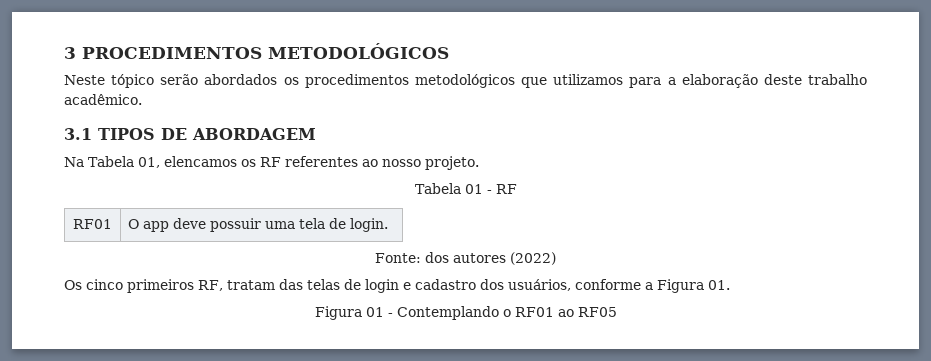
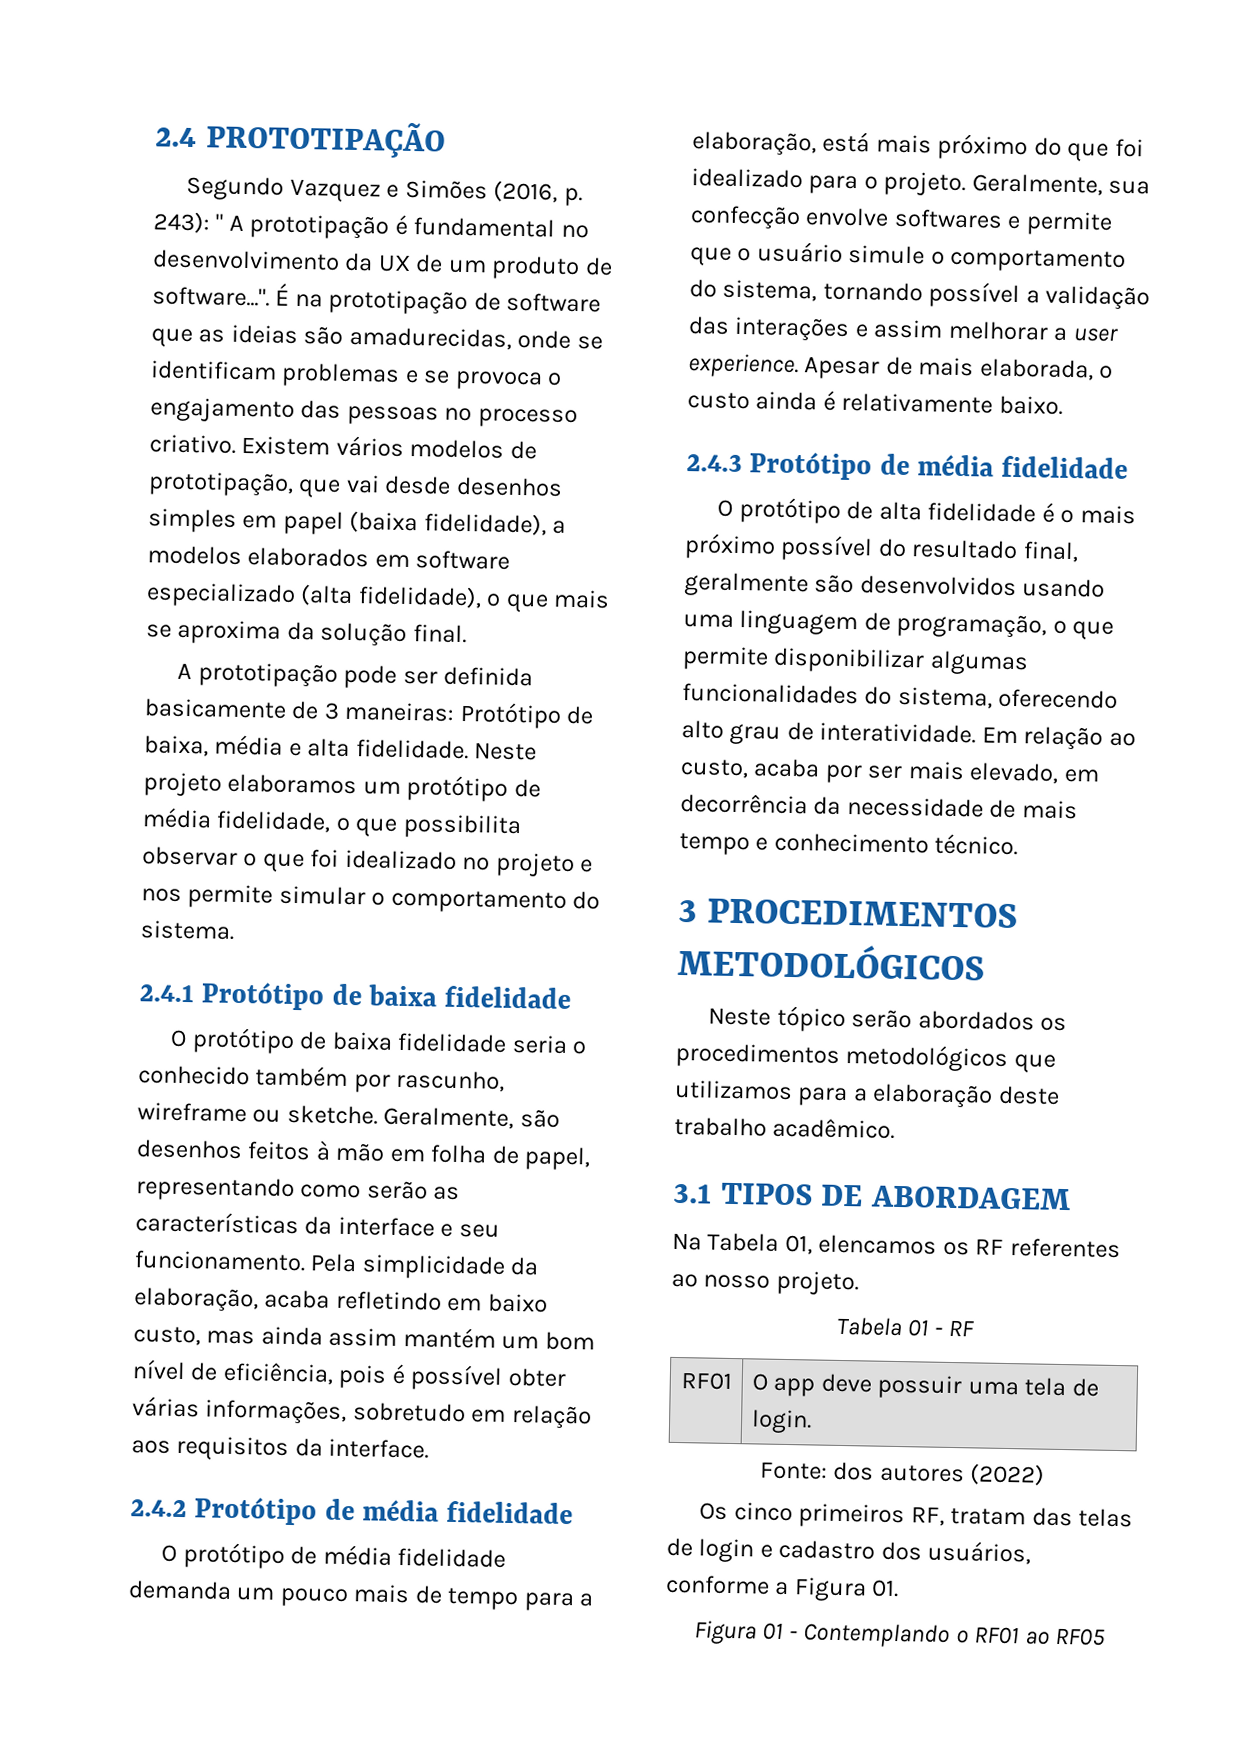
+ 2.4 PROTOTIPAÇÃO
+ Segundo Vazquez e Simões (2016, p. 243): " A prototipação é fundamental no desenvolvimento da UX de um produto de software...". É na prototipação de software que as ideias são amadurecidas, onde se identificam problemas e se provoca o engajamento das pessoas no processo criativo. Existem vários modelos de prototipação, que vai desde desenhos simples em papel (baixa fidelidade), a modelos elaborados em software especializado (alta fidelidade), o que mais se aproxima da solução final.
+ A prototipação pode ser definida basicamente de 3 maneiras: Protótipo de baixa, média e alta fidelidade. Neste projeto elaboramos um protótipo de média fidelidade, o que possibilita observar o que foi idealizado no projeto e nos permite simular o comportamento do sistema.
+ 2.4.1 Protótipo de baixa fidelidade
+ O protótipo de baixa fidelidade seria o conhecido também por rascunho, wireframe ou sketche. Geralmente, são desenhos feitos à mão em folha de papel, representando como serão as características da interface e seu funcionamento. Pela simplicidade da elaboração, acaba refletindo em baixo custo, mas ainda assim mantém um bom nível de eficiência, pois é possível obter várias informações, sobretudo em relação aos requisitos da interface.
+ 2.4.2 Protótipo de média fidelidade
+ O protótipo de média fidelidade demanda um pouco mais de tempo para a elaboração, está mais próximo do que foi idealizado para o projeto. Geralmente, sua confecção envolve softwares e permite que o usuário simule o comportamento do sistema, tornando possível a validação das interações e assim melhorar a user experience. Apesar de mais elaborada, o custo ainda é relativamente baixo.
+ 2.4.3 Protótipo de média fidelidade
+ O protótipo de alta fidelidade é o mais próximo possível do resultado final, geralmente são desenvolvidos usando uma linguagem de programação, o que permite disponibilizar algumas funcionalidades do sistema, oferecendo alto grau de interatividade. Em relação ao custo, acaba por ser mais elevado, em decorrência da necessidade de mais tempo e conhecimento técnico.

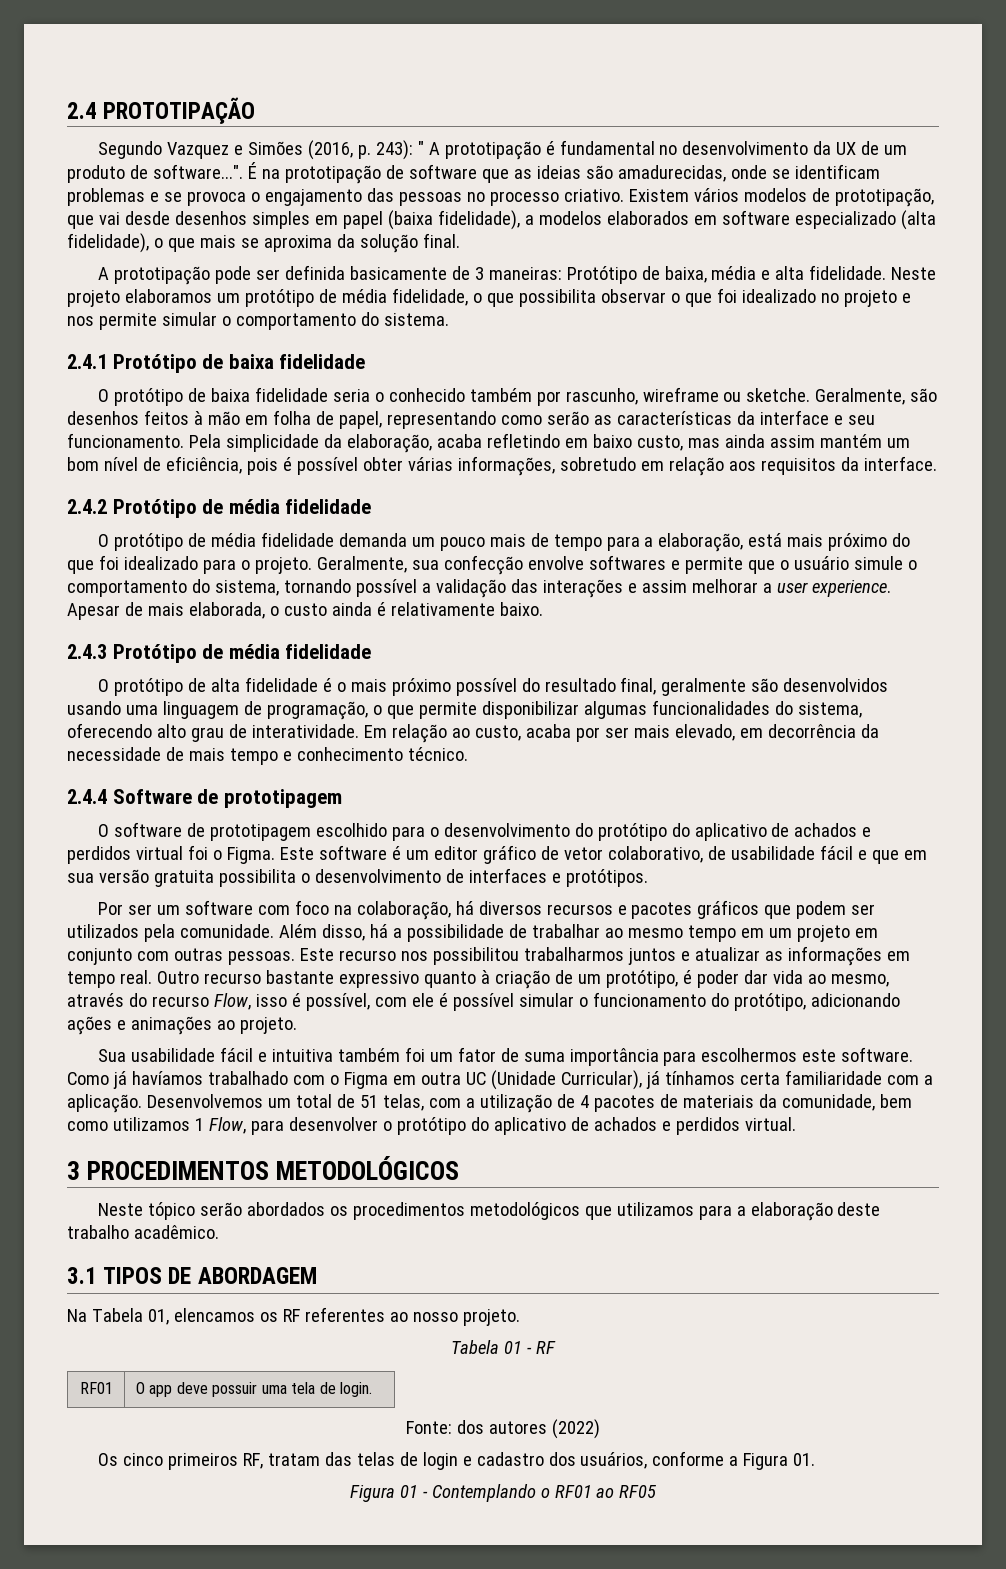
+ 2.4.4 Software de prototipagem
+ O software de prototipagem escolhido para o desenvolvimento do protótipo do aplicativo de achados e perdidos virtual foi o Figma. Este software é um editor gráfico de vetor colaborativo, de usabilidade fácil e que em sua versão gratuita possibilita o desenvolvimento de interfaces e protótipos.
+ Por ser um software com foco na colaboração, há diversos recursos e pacotes gráficos que podem ser utilizados pela comunidade. Além disso, há a possibilidade de trabalhar ao mesmo tempo em um projeto em conjunto com outras pessoas. Este recurso nos possibilitou trabalharmos juntos e atualizar as informações em tempo real. Outro recurso bastante expressivo quanto à criação de um protótipo, é poder dar vida ao mesmo, através do recurso Flow, isso é possível, com ele é possível simular o funcionamento do protótipo, adicionando ações e animações ao projeto.
+ Sua usabilidade fácil e intuitiva também foi um fator de suma importância para escolhermos este software. Como já havíamos trabalhado com o Figma em outra UC (Unidade Curricular), já tínhamos certa familiaridade com a aplicação. Desenvolvemos um total de 51 telas, com a utilização de 4 pacotes de materiais da comunidade, bem como utilizamos 1 Flow, para desenvolver o protótipo do aplicativo de achados e perdidos virtual.

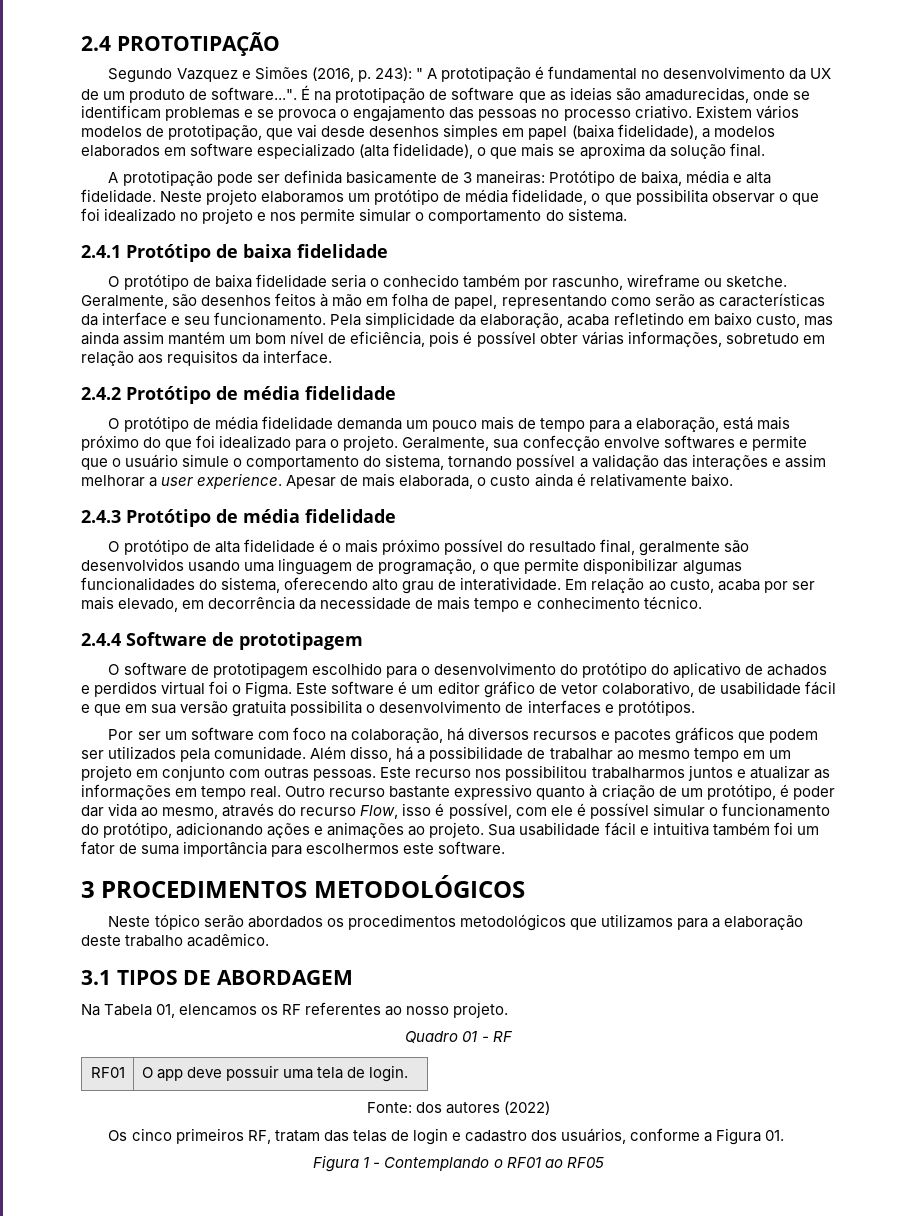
- Outro recurso bastante expressivo quanto à criação de um protótipo, é poder dar vida ao mesmo, através do recurso Flow, isso é possível, com ele é possível simular o funcionamento do protótipo, adicionando ações e animações ao projeto.
- Sua usabilidade fácil e intuitiva também foi um fator de suma importância para escolhermos este software. Como já havíamos trabalhado com o Figma em outra UC (Unidade Curricular), já tínhamos certa familiaridade com a aplicação. Desenvolvemos um total de 51 telas, com a utilização de 4 pacotes de materiais da comunidade, bem como utilizamos 1 Flow, para desenvolver o protótipo do aplicativo de achados e perdidos virtual.
+ Outro recurso bastante expressivo quanto à criação de um protótipo, é poder dar vida ao mesmo, através do recurso Flow, isso é possível, com ele é possível simular o funcionamento do protótipo, adicionando ações e animações ao projeto. Sua usabilidade fácil e intuitiva também foi um fator de suma importância para escolhermos este software.
- Tabela 01 - RF
+ Quadro 01 - RF
- Figura 01 - Contemplando o RF01 ao RF05
+ Figura 1 - Contemplando o RF01 ao RF05

